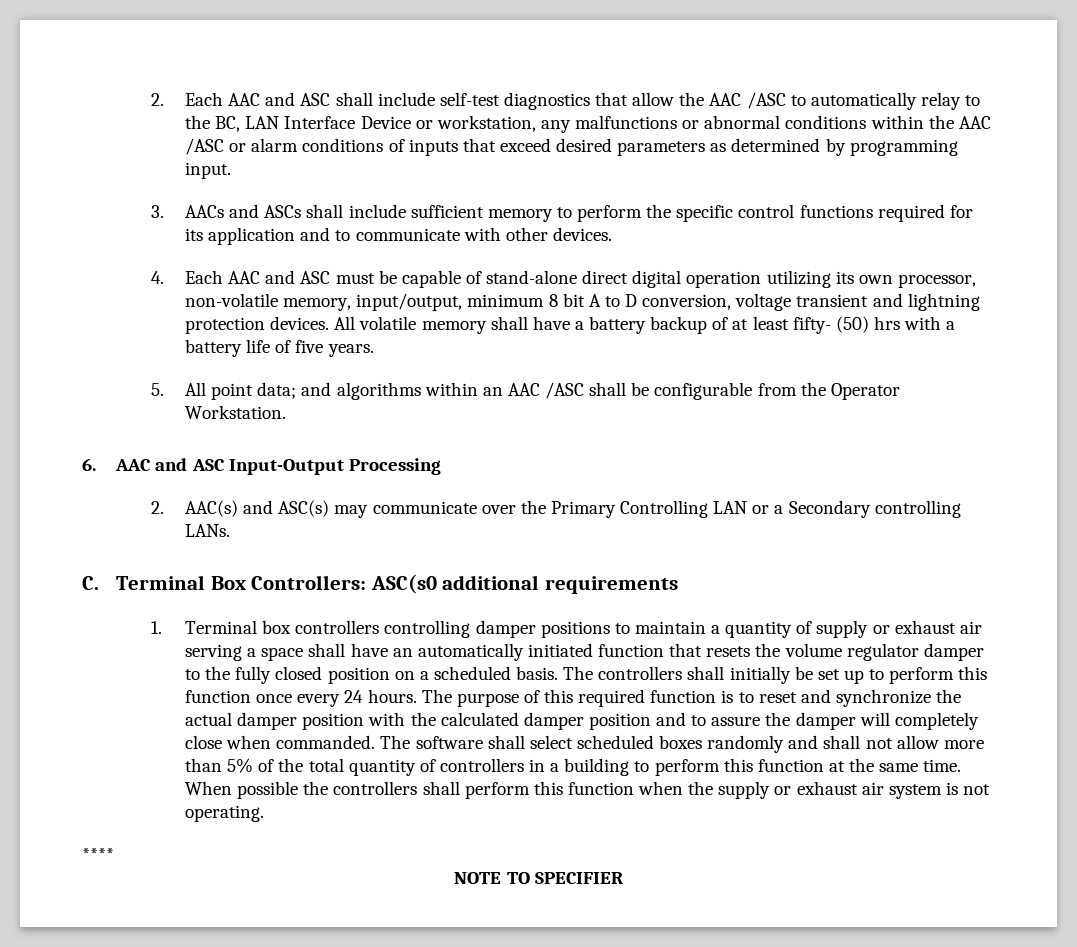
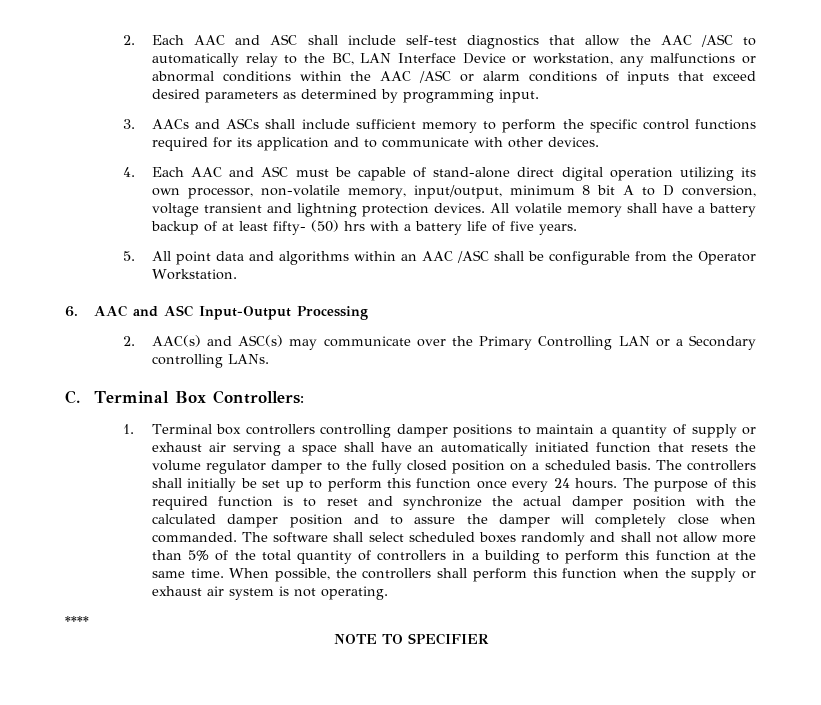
- 5. All point data; and algorithms within an AAC /ASC shall be configurable from the Operator Workstation.
+ 5. All point data and algorithms within an AAC /ASC shall be configurable from the Operator Workstation.
- C. Terminal Box Controllers: ASC(s0 additional requirements
+ C. Terminal Box Controllers:
- When possible the controllers shall perform this function when the supply or exhaust air system is not operating.
+ When possible, the controllers shall perform this function when the supply or exhaust air system is not operating.

